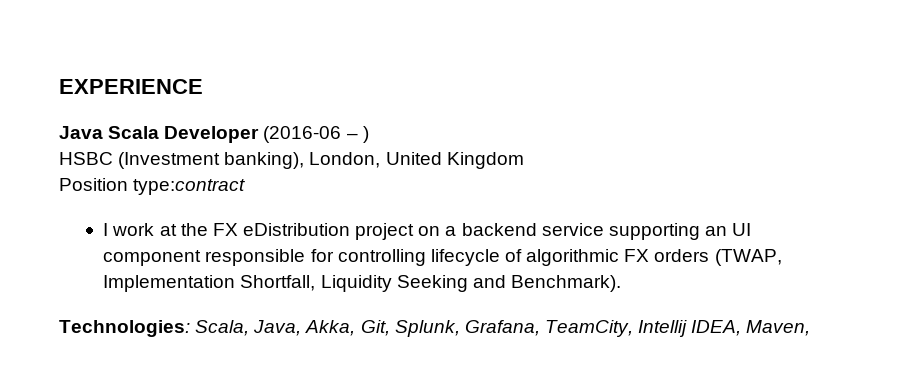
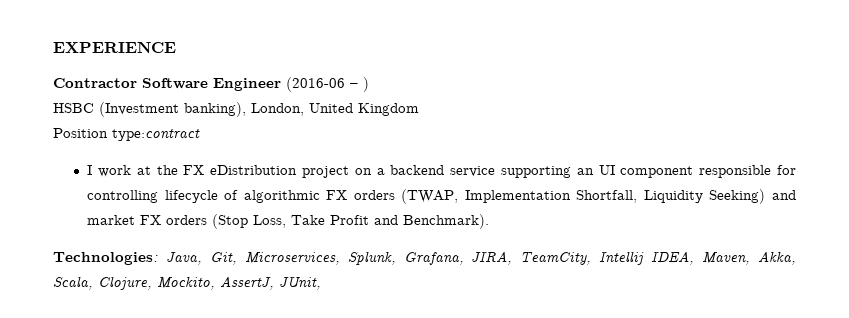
- Java Scala Developer (2016-06 – )
+ Contractor Software Engineer (2016-06 – )
- I work at the FX eDistribution project on a backend service supporting an UI component responsible for controlling lifecycle of algorithmic FX orders (TWAP, Implementation Shortfall, Liquidity Seeking and Benchmark).
+ I work at the FX eDistribution project on a backend service supporting an UI component responsible for controlling lifecycle of algorithmic FX orders (TWAP, Implementation Shortfall, Liquidity Seeking) and market FX orders (Stop Loss, Take Profit and Benchmark).
- Technologies: Scala, Java, Akka, Git, Splunk, Grafana, TeamCity, Intellij IDEA, Maven,
+ Technologies: Java, Git, Microservices, Splunk, Grafana, JIRA, TeamCity, Intellij IDEA, Maven, Akka, Scala, Clojure, Mockito, AssertJ, JUnit,

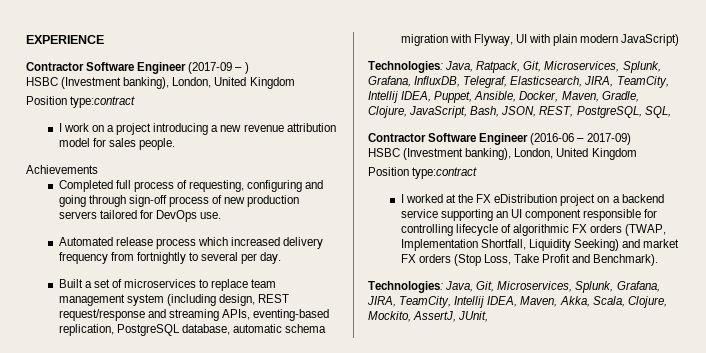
- Contractor Software Engineer (2016-06 – )
+ Contractor Software Engineer (2017-09 – )
- I work at the FX eDistribution project on a backend service supporting an UI component responsible for controlling lifecycle of algorithmic FX orders (TWAP, Implementation Shortfall, Liquidity Seeking) and market FX orders (Stop Loss, Take Profit and Benchmark).
+ I work on a project introducing a new revenue attribution model for sales people.
+ Achievements
+ Completed full process of requesting, configuring and going through sign-off process of new production servers tailored for DevOps use.
+ Automated release process which increased delivery frequency from fortnightly to several per day.
+ Built a set of microservices to replace team management system (including design, REST request/response and streaming APIs, eventing-based replication, PostgreSQL database, automatic schema migration with Flyway, UI with plain modern JavaScript)
+ Technologies: Java, Ratpack, Git, Microservices, Splunk, Grafana, InfluxDB, Telegraf, Elasticsearch, JIRA, TeamCity, Intellij IDEA, Puppet, Ansible, Docker, Maven, Gradle, Clojure, JavaScript, Bash, JSON, REST, PostgreSQL, SQL,
+ Contractor Software Engineer (2016-06 – 2017-09)
+ HSBC (Investment banking), London, United Kingdom
+ Position type:contract
+ I worked at the FX eDistribution project on a backend service supporting an UI component responsible for controlling lifecycle of algorithmic FX orders (TWAP, Implementation Shortfall, Liquidity Seeking) and market FX orders (Stop Loss, Take Profit and Benchmark).

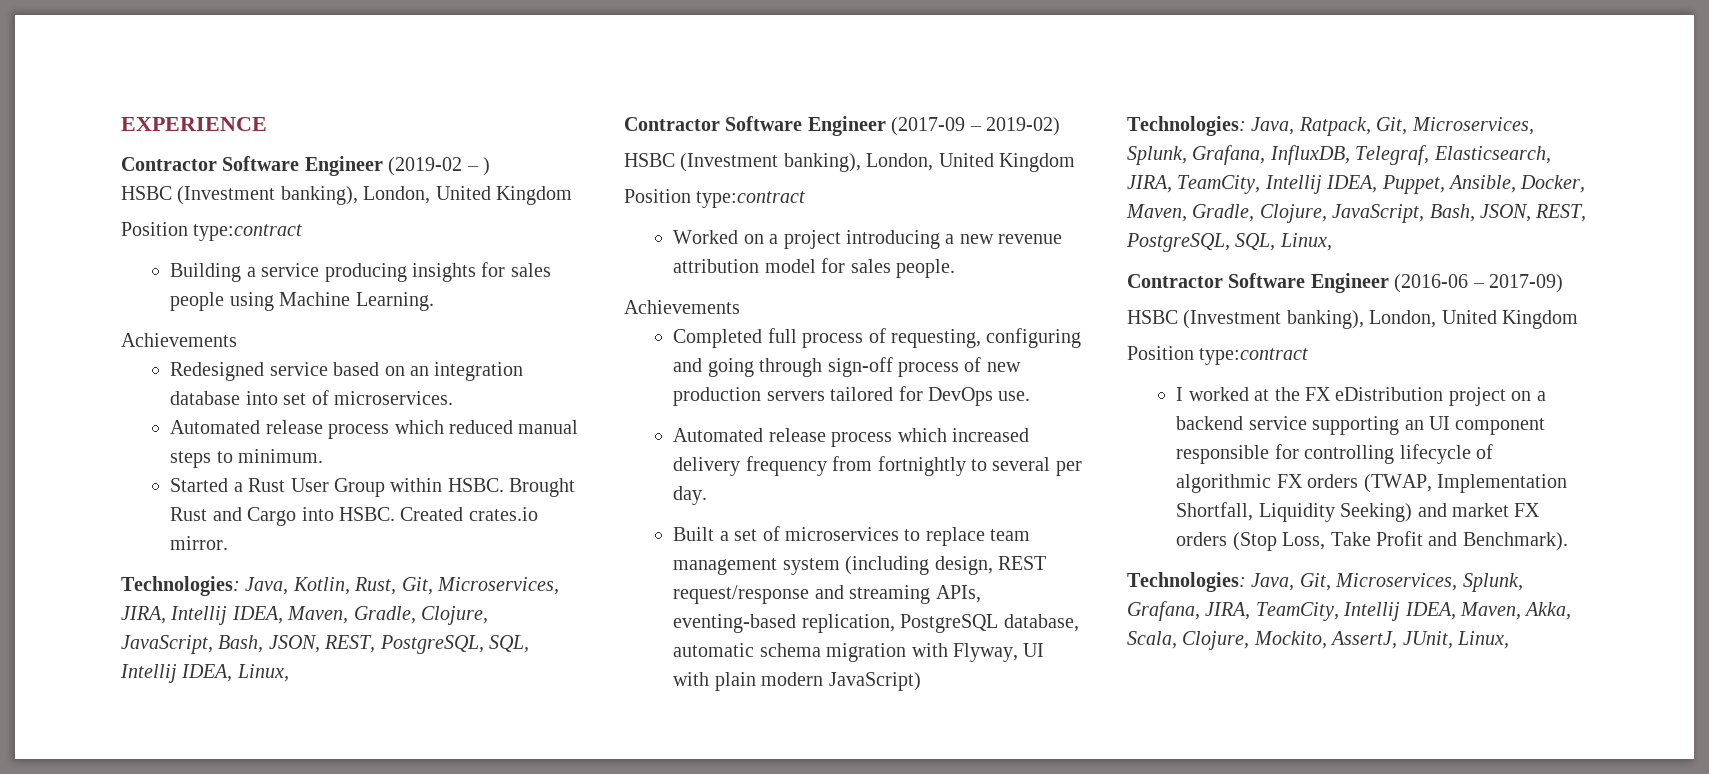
- Contractor Software Engineer (2017-09 – )
+ Contractor Software Engineer (2019-02 – )
- I work on a project introducing a new revenue attribution model for sales people.
+ Building a service producing insights for sales people using Machine Learning.
+ Achievements
+ Redesigned service based on an integration database into set of microservices.
+ Automated release process which reduced manual steps to minimum.
+ Started a Rust User Group within HSBC. Brought Rust and Cargo into HSBC. Created crates.io mirror.
+ Technologies: Java, Kotlin, Rust, Git, Microservices, JIRA, Intellij IDEA, Maven, Gradle, Clojure, JavaScript, Bash, JSON, REST, PostgreSQL, SQL, Intellij IDEA, Linux,
+ Contractor Software Engineer (2017-09 – 2019-02)
+ HSBC (Investment banking), London, United Kingdom
+ Position type:contract
+ Worked on a project introducing a new revenue attribution model for sales people.
- Technologies: Java, Ratpack, Git, Microservices, Splunk, Grafana, InfluxDB, Telegraf, Elasticsearch, JIRA, TeamCity, Intellij IDEA, Puppet, Ansible, Docker, Maven, Gradle, Clojure, JavaScript, Bash, JSON, REST, PostgreSQL, SQL,
+ Technologies: Java, Ratpack, Git, Microservices, Splunk, Grafana, InfluxDB, Telegraf, Elasticsearch, JIRA, TeamCity, Intellij IDEA, Puppet, Ansible, Docker, Maven, Gradle, Clojure, JavaScript, Bash, JSON, REST, PostgreSQL, SQL, Linux,
- Technologies: Java, Git, Microservices, Splunk, Grafana, JIRA, TeamCity, Intellij IDEA, Maven, Akka, Scala, Clojure, Mockito, AssertJ, JUnit,
+ Technologies: Java, Git, Microservices, Splunk, Grafana, JIRA, TeamCity, Intellij IDEA, Maven, Akka, Scala, Clojure, Mockito, AssertJ, JUnit, Linux,

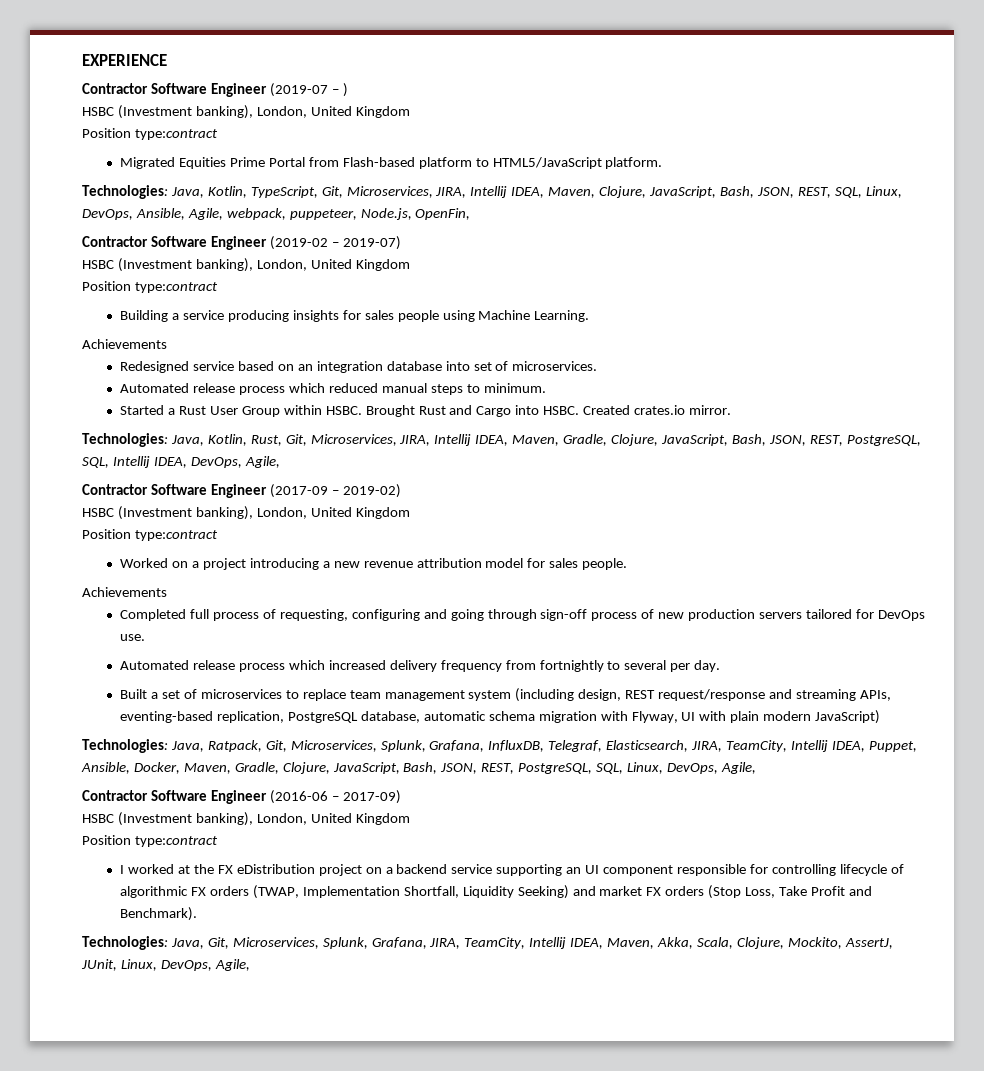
+ Contractor Software Engineer (2019-07 – )
+ HSBC (Investment banking), London, United Kingdom
+ Position type:contract
+ Migrated Equities Prime Portal from Flash-based platform to HTML5/JavaScript platform.
+ Technologies: Java, Kotlin, TypeScript, Git, Microservices, JIRA, Intellij IDEA, Maven, Clojure, JavaScript, Bash, JSON, REST, SQL, Linux, DevOps, Ansible, Agile, webpack, puppeteer, Node.js, OpenFin,
- Contractor Software Engineer (2019-02 – )
+ Contractor Software Engineer (2019-02 – 2019-07)
- Technologies: Java, Kotlin, Rust, Git, Microservices, JIRA, Intellij IDEA, Maven, Gradle, Clojure, JavaScript, Bash, JSON, REST, PostgreSQL, SQL, Intellij IDEA, Linux,
+ Technologies: Java, Kotlin, Rust, Git, Microservices, JIRA, Intellij IDEA, Maven, Gradle, Clojure, JavaScript, Bash, JSON, REST, PostgreSQL, SQL, Intellij IDEA, DevOps, Agile,
- Technologies: Java, Ratpack, Git, Microservices, Splunk, Grafana, InfluxDB, Telegraf, Elasticsearch, JIRA, TeamCity, Intellij IDEA, Puppet, Ansible, Docker, Maven, Gradle, Clojure, JavaScript, Bash, JSON, REST, PostgreSQL, SQL, Linux,
+ Technologies: Java, Ratpack, Git, Microservices, Splunk, Grafana, InfluxDB, Telegraf, Elasticsearch, JIRA, TeamCity, Intellij IDEA, Puppet, Ansible, Docker, Maven, Gradle, Clojure, JavaScript, Bash, JSON, REST, PostgreSQL, SQL, Linux, DevOps, Agile,
- Technologies: Java, Git, Microservices, Splunk, Grafana, JIRA, TeamCity, Intellij IDEA, Maven, Akka, Scala, Clojure, Mockito, AssertJ, JUnit, Linux,
+ Technologies: Java, Git, Microservices, Splunk, Grafana, JIRA, TeamCity, Intellij IDEA, Maven, Akka, Scala, Clojure, Mockito, AssertJ, JUnit, Linux, DevOps, Agile,

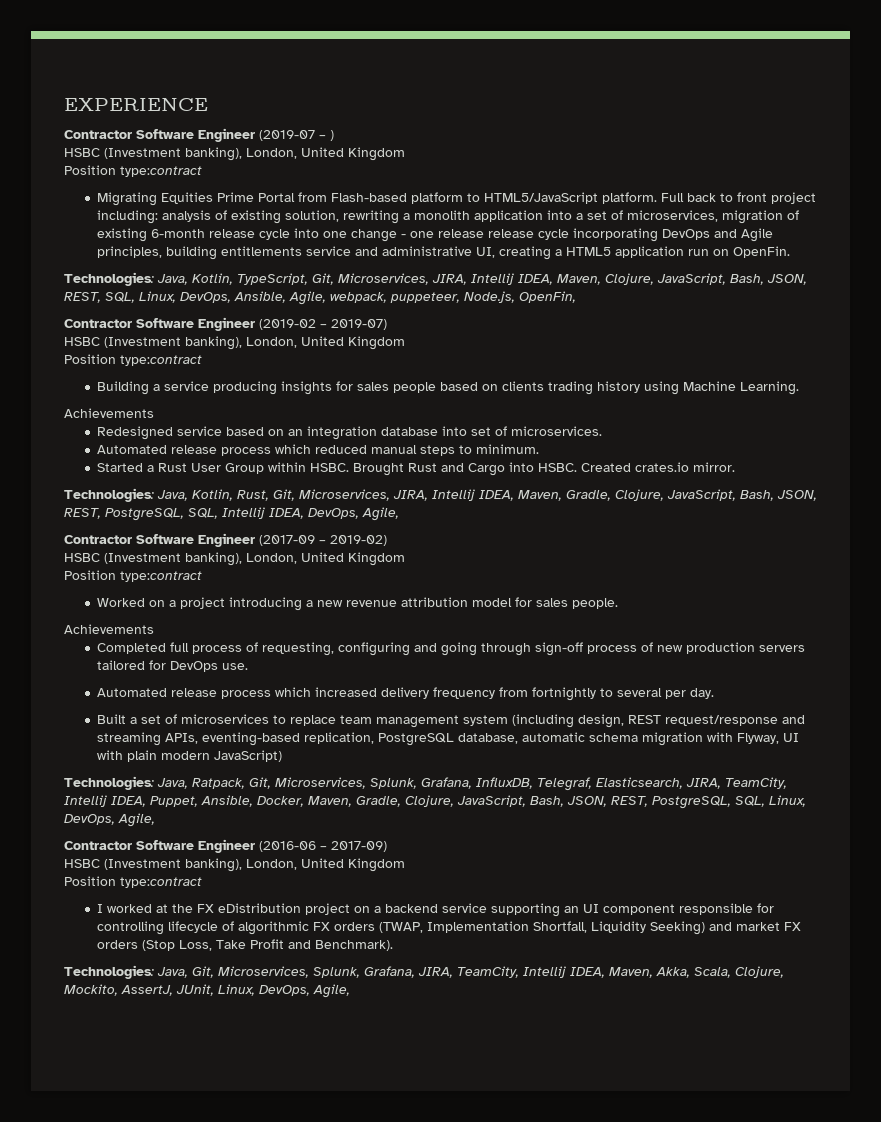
- Migrated Equities Prime Portal from Flash-based platform to HTML5/JavaScript platform.
+ Migrating Equities Prime Portal from Flash-based platform to HTML5/JavaScript platform. Full back to front project including: analysis of existing solution, rewriting a monolith application into a set of microservices, migration of existing 6-month release cycle into one change - one release release cycle incorporating DevOps and Agile principles, building entitlements service and administrative UI, creating a HTML5 application run on OpenFin.
- Building a service producing insights for sales people using Machine Learning.
+ Building a service producing insights for sales people based on clients trading history using Machine Learning.

